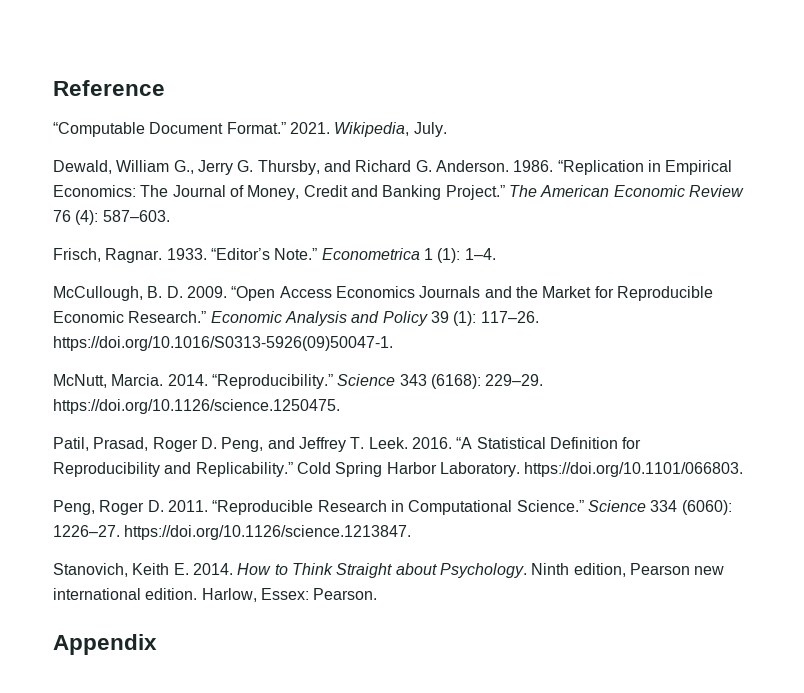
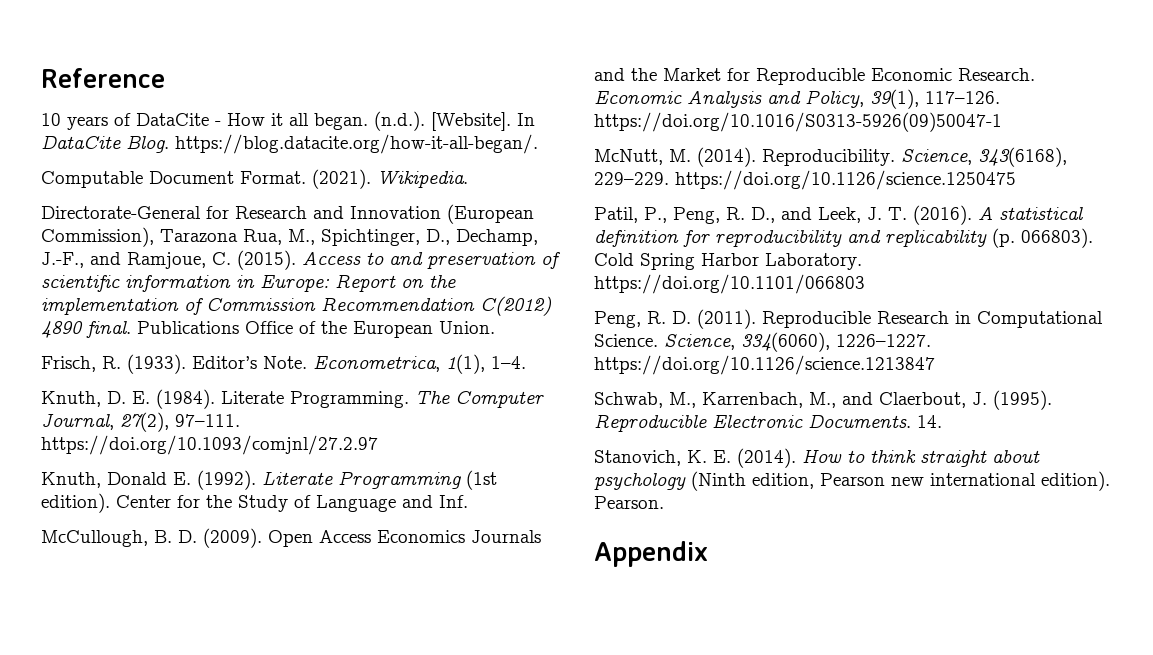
- “Computable Document Format.” 2021. Wikipedia, July.
- Dewald, William G., Jerry G. Thursby, and Richard G. Anderson. 1986. “Replication in Empirical Economics: The Journal of Money, Credit and Banking Project.” The American Economic Review 76 (4): 587–603.
- Frisch, Ragnar. 1933. “Editor’s Note.” Econometrica 1 (1): 1–4.
+ 10 years of DataCite - How it all began. (n.d.). [Website]. In DataCite Blog. https://blog.datacite.org/how-it-all-began/.
+ Computable Document Format. (2021). Wikipedia.
+ Directorate-General for Research and Innovation (European Commission), Tarazona Rua, M., Spichtinger, D., Dechamp, J.-F., and Ramjoue, C. (2015). Access to and preservation of scientific information in Europe: Report on the implementation of Commission Recommendation C(2012) 4890 final. Publications Office of the European Union.
+ Frisch, R. (1933). Editor’s Note. Econometrica, 1(1), 1–4.
+ Knuth, D. E. (1984). Literate Programming. The Computer Journal, 27(2), 97–111. https://doi.org/10.1093/comjnl/27.2.97
+ Knuth, Donald E. (1992). Literate Programming (1st edition). Center for the Study of Language and Inf.
- McCullough, B. D. 2009. “Open Access Economics Journals and the Market for Reproducible Economic Research.”
+ McCullough, B. D. (2009). Open Access Economics Journals and the Market for Reproducible Economic Research.
- Economic Analysis and Policy 39 (1): 117–26. https://doi.org/10.1016/S0313-5926(09)50047-1.
- McNutt, Marcia. 2014. “Reproducibility.” Science 343 (6168): 229–29. https://doi.org/10.1126/science.1250475.
- Patil, Prasad, Roger D. Peng, and Jeffrey T. Leek. 2016. “A Statistical Definition for Reproducibility and Replicability.”
+ Economic Analysis and Policy, 39(1), 117–126. https://doi.org/10.1016/S0313-5926(09)50047-1
+ McNutt, M. (2014). Reproducibility. Science, 343(6168), 229–229. https://doi.org/10.1126/science.1250475
+ Patil, P., Peng, R. D., and Leek, J. T. (2016). A statistical definition for reproducibility and replicability (p. 066803).
- Cold Spring Harbor Laboratory. https://doi.org/10.1101/066803.
- Peng, Roger D. 2011. “Reproducible Research in Computational Science.” Science 334 (6060): 1226–27. https://doi.org/10.1126/science.1213847.
- Stanovich, Keith E. 2014. How to Think Straight about Psychology. Ninth edition, Pearson new international edition. Harlow, Essex: Pearson.
+ Cold Spring Harbor Laboratory. https://doi.org/10.1101/066803
+ Peng, R. D. (2011). Reproducible Research in Computational Science. Science, 334(6060), 1226–1227. https://doi.org/10.1126/science.1213847
+ Schwab, M., Karrenbach, M., and Claerbout, J. (1995). Reproducible Electronic Documents. 14.
+ Stanovich, K. E. (2014). How to think straight about psychology (Ninth edition, Pearson new international edition). Pearson.

